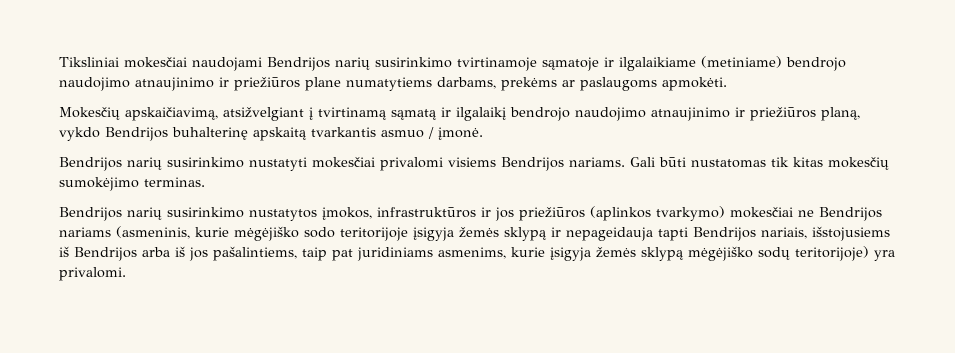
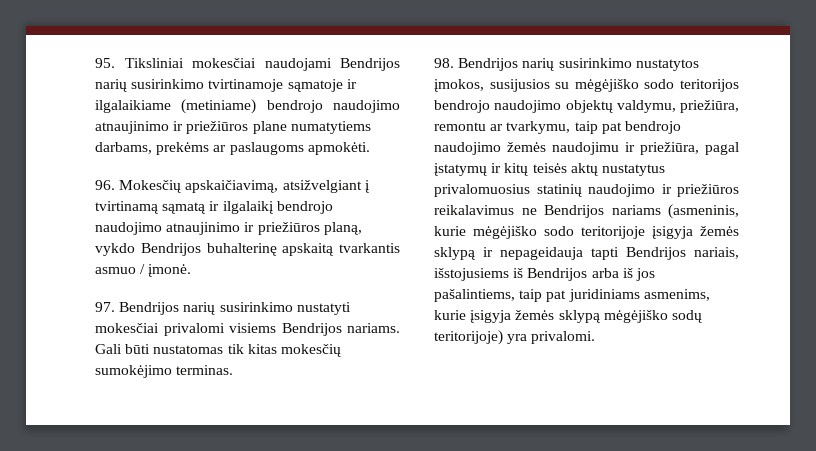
- Tiksliniai mokesčiai naudojami Bendrijos narių susirinkimo tvirtinamoje sąmatoje ir ilgalaikiame (metiniame) bendrojo naudojimo atnaujinimo ir priežiūros plane numatytiems darbams, prekėms ar paslaugoms apmokėti.
+ 95. Tiksliniai mokesčiai naudojami Bendrijos narių susirinkimo tvirtinamoje sąmatoje ir ilgalaikiame (metiniame) bendrojo naudojimo atnaujinimo ir priežiūros plane numatytiems darbams, prekėms ar paslaugoms apmokėti.
- Mokesčių apskaičiavimą, atsižvelgiant į tvirtinamą sąmatą ir ilgalaikį bendrojo naudojimo atnaujinimo ir priežiūros planą, vykdo Bendrijos buhalterinę apskaitą tvarkantis asmuo / įmonė.
+ 96. Mokesčių apskaičiavimą, atsižvelgiant į tvirtinamą sąmatą ir ilgalaikį bendrojo naudojimo atnaujinimo ir priežiūros planą, vykdo Bendrijos buhalterinę apskaitą tvarkantis asmuo / įmonė.
- Bendrijos narių susirinkimo nustatyti mokesčiai privalomi visiems Bendrijos nariams.
+ 97. Bendrijos narių susirinkimo nustatyti mokesčiai privalomi visiems Bendrijos nariams.
- Bendrijos narių susirinkimo nustatytos įmokos, infrastruktūros ir jos priežiūros (aplinkos tvarkymo) mokesčiai ne Bendrijos nariams (asmeninis, kurie mėgėjiško sodo teritorijoje įsigyja žemės sklypą ir nepageidauja tapti Bendrijos nariais, išstojusiems iš Bendrijos arba iš jos pašalintiems, taip pat juridiniams asmenims, kurie įsigyja žemės sklypą mėgėjiško sodų teritorijoje) yra privalomi.
+ 98. Bendrijos narių susirinkimo nustatytos įmokos, susijusios su mėgėjiško sodo teritorijos bendrojo naudojimo objektų valdymu, priežiūra, remontu ar tvarkymu, taip pat bendrojo naudojimo žemės naudojimu ir priežiūra, pagal įstatymų ir kitų teisės aktų nustatytus privalomuosius statinių naudojimo ir priežiūros reikalavimus ne Bendrijos nariams (asmeninis, kurie mėgėjiško sodo teritorijoje įsigyja žemės sklypą ir nepageidauja tapti Bendrijos nariais, išstojusiems iš Bendrijos arba iš jos pašalintiems, taip pat juridiniams asmenims, kurie įsigyja žemės sklypą mėgėjiško sodų teritorijoje) yra privalomi.

